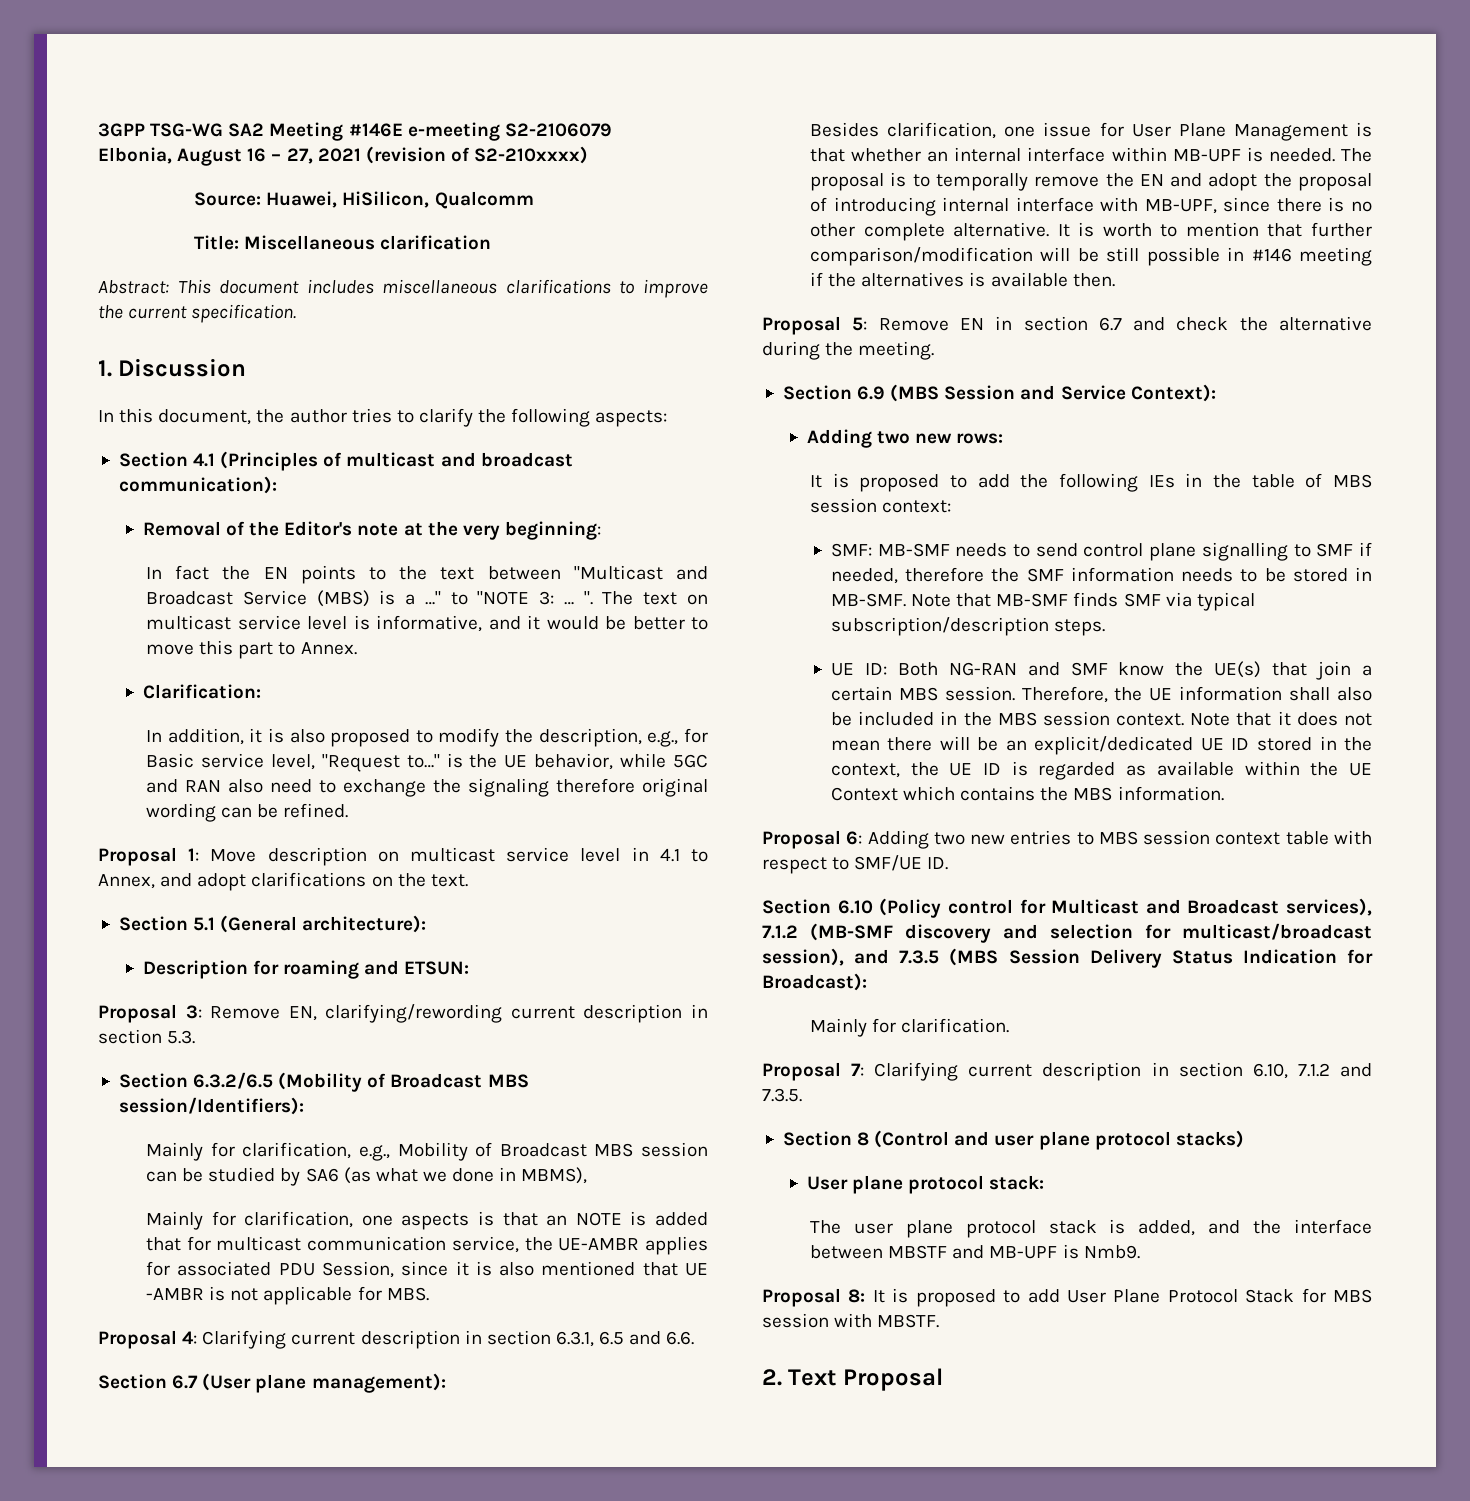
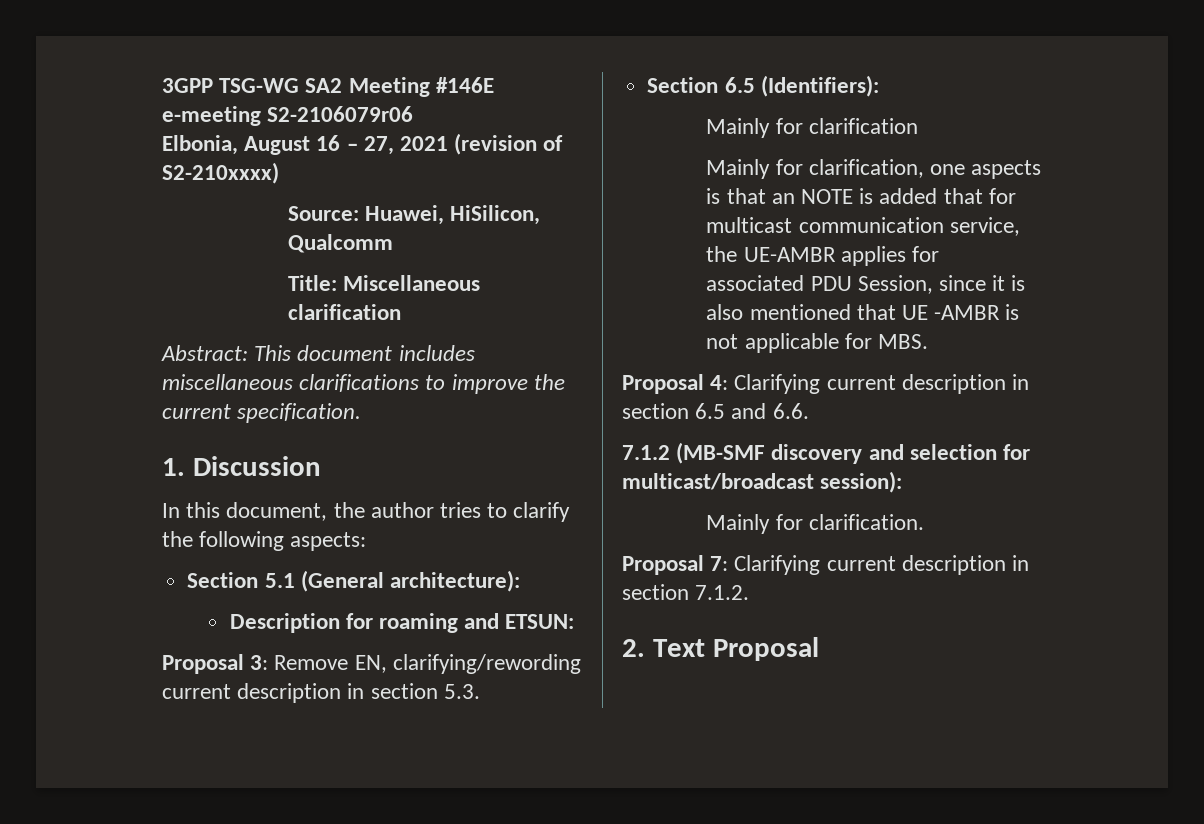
- 3GPP TSG-WG SA2 Meeting #146E e-meeting S2-2106079
+ 3GPP TSG-WG SA2 Meeting #146E e-meeting S2-2106079r06
- Section 4.1 (Principles of multicast and broadcast communication):
- Removal of the Editor's note at the very beginning:
- In fact the EN points to the text between "Multicast and Broadcast Service (MBS) is a …" to "NOTE 3: … ". The text on multicast service level is informative, and it would be better to move this part to Annex.
- Clarification:
- In addition, it is also proposed to modify the description, e.g., for Basic service level, "Request to…" is the UE behavior, while 5GC and RAN also need to exchange the signaling therefore original wording can be refined.
- Proposal 1: Move description on multicast service level in 4.1 to Annex, and adopt clarifications on the text.
- Section 6.3.2/6.5 (Mobility of Broadcast MBS session/Identifiers):
- Mainly for clarification, e.g., Mobility of Broadcast MBS session can be studied by SA6 (as what we done in MBMS),
+ Section 6.5 (Identifiers):
+ Mainly for clarification
- Proposal 4: Clarifying current description in section 6.3.1, 6.5 and 6.6.
+ Proposal 4: Clarifying current description in section 6.5 and 6.6.
- Section 6.7 (User plane management):
- Besides clarification, one issue for User Plane Management is that whether an internal interface within MB-UPF is needed. The proposal is to temporally remove the EN and adopt the proposal of introducing internal interface with MB-UPF, since there is no other complete alternative. It is worth to mention that further comparison/modification will be still possible in #146 meeting if the alternatives is available then.
- Proposal 5: Remove EN in section 6.7 and check the alternative during the meeting.
- Section 6.9 (MBS Session and Service Context):
- Adding two new rows:
- It is proposed to add the following IEs in the table of MBS session context:
- SMF: MB-SMF needs to send control plane signalling to SMF if needed, therefore the SMF information needs to be stored in MB-SMF. Note that MB-SMF finds SMF via typical subscription/description steps.
- UE ID: Both NG-RAN and SMF know the UE(s) that join a certain MBS session. Therefore, the UE information shall also be included in the MBS session context. Note that it does not mean there will be an explicit/dedicated UE ID stored in the context, the UE ID is regarded as available within the UE Context which contains the MBS information.
- Proposal 6: Adding two new entries to MBS session context table with respect to SMF/UE ID.
- Section 6.10 (Policy control for Multicast and Broadcast services), 7.1.2 (MB-SMF discovery and selection for multicast/broadcast session), and 7.3.5 (MBS Session Delivery Status Indication for Broadcast):
+ 7.1.2 (MB-SMF discovery and selection for multicast/broadcast session):
- Proposal 7: Clarifying current description in section 6.10, 7.1.2 and 7.3.5.
- Section 8 (Control and user plane protocol stacks)
- User plane protocol stack:
- The user plane protocol stack is added, and the interface between MBSTF and MB-UPF is Nmb9.
- Proposal 8: It is proposed to add User Plane Protocol Stack for MBS session with MBSTF.
+ Proposal 7: Clarifying current description in section 7.1.2.

